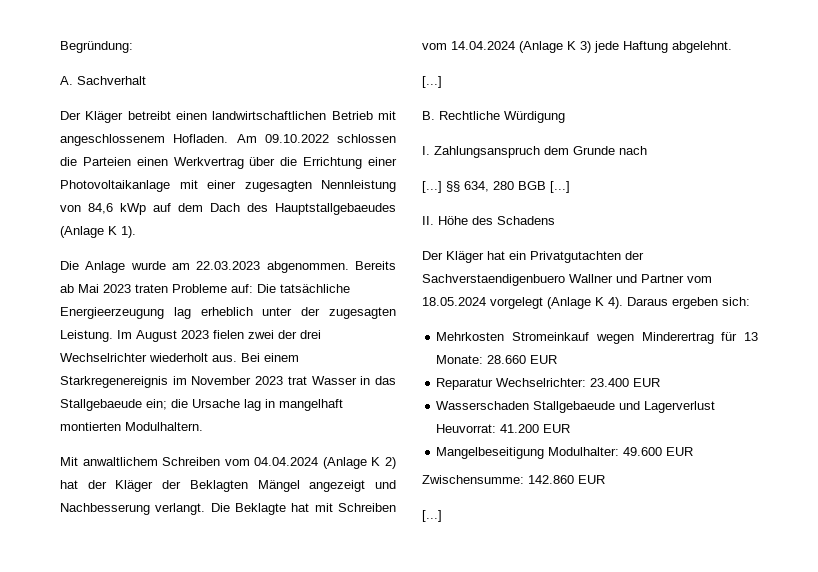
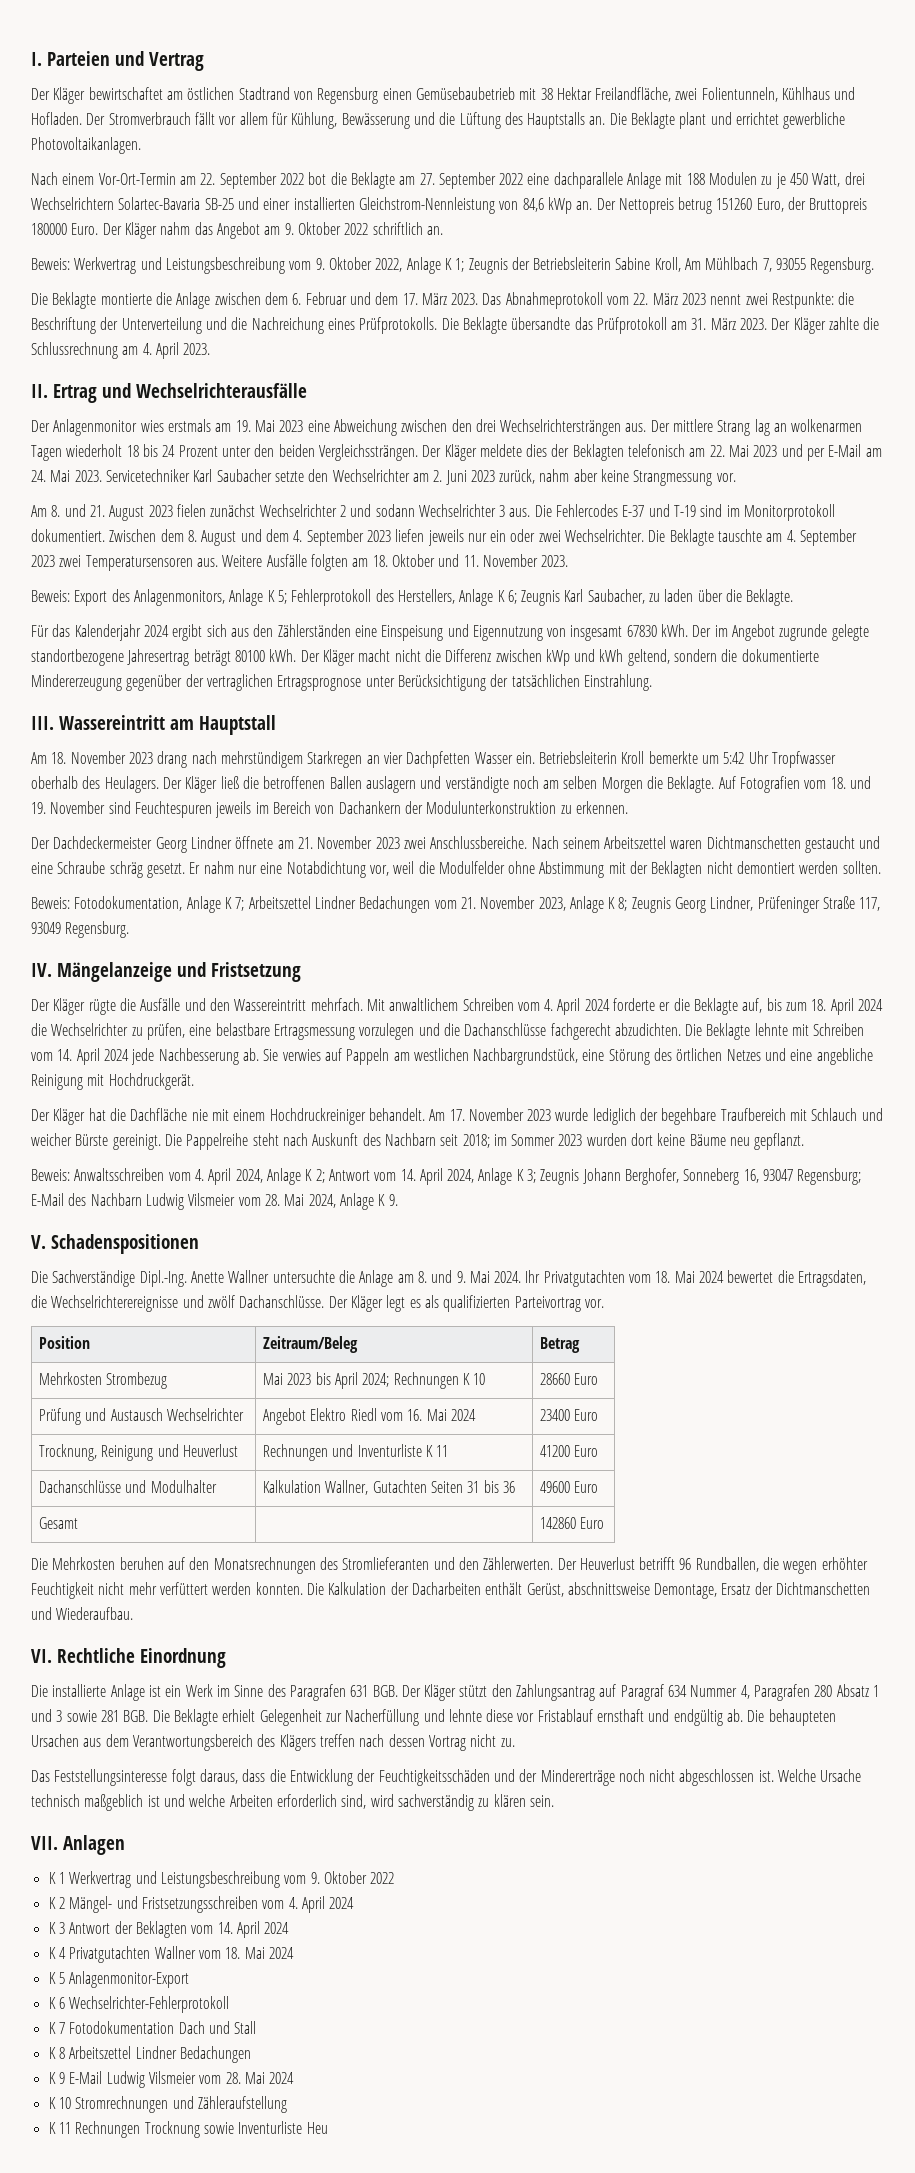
- Begründung:
- A. Sachverhalt
- Der Kläger betreibt einen landwirtschaftlichen Betrieb mit angeschlossenem Hofladen. Am 09.10.2022 schlossen die Parteien einen Werkvertrag über die Errichtung einer Photovoltaikanlage mit einer zugesagten Nennleistung von 84,6 kWp auf dem Dach des Hauptstallgebaeudes (Anlage K 1).
- Die Anlage wurde am 22.03.2023 abgenommen. Bereits ab Mai 2023 traten Probleme auf: Die tatsächliche Energieerzeugung lag erheblich unter der zugesagten Leistung. Im August 2023 fielen zwei der drei Wechselrichter wiederholt aus. Bei einem Starkregenereignis im November 2023 trat Wasser in das Stallgebaeude ein; die Ursache lag in mangelhaft montierten Modulhaltern.
- Mit anwaltlichem Schreiben vom 04.04.2024 (Anlage K 2) hat der Kläger der Beklagten Mängel angezeigt und Nachbesserung verlangt. Die Beklagte hat mit Schreiben vom 14.04.2024 (Anlage K 3) jede Haftung abgelehnt.
- [...]
- B. Rechtliche Würdigung
- I. Zahlungsanspruch dem Grunde nach
- [...] §§ 634, 280 BGB [...]
- II. Höhe des Schadens
- Der Kläger hat ein Privatgutachten der Sachverstaendigenbuero Wallner und Partner vom 18.05.2024 vorgelegt (Anlage K 4). Daraus ergeben sich:
- Mehrkosten Stromeinkauf wegen Minderertrag für 13 Monate: 28.660 EUR
- Reparatur Wechselrichter: 23.400 EUR
- Wasserschaden Stallgebaeude und Lagerverlust Heuvorrat: 41.200 EUR
- Mangelbeseitigung Modulhalter: 49.600 EUR
- Zwischensumme: 142.860 EUR
- [...]
+ I. Parteien und Vertrag
+ Der Kläger bewirtschaftet am östlichen Stadtrand von Regensburg einen Gemüsebaubetrieb mit 38 Hektar Freilandfläche, zwei Folientunneln, Kühlhaus und Hofladen. Der Stromverbrauch fällt vor allem für Kühlung, Bewässerung und die Lüftung des Hauptstalls an. Die Beklagte plant und errichtet gewerbliche Photovoltaikanlagen.
+ Nach einem Vor-Ort-Termin am 22. September 2022 bot die Beklagte am 27. September 2022 eine dachparallele Anlage mit 188 Modulen zu je 450 Watt, drei Wechselrichtern Solartec-Bavaria SB-25 und einer installierten Gleichstrom-Nennleistung von 84,6 kWp an. Der Nettopreis betrug 151260 Euro, der Bruttopreis 180000 Euro. Der Kläger nahm das Angebot am 9. Oktober 2022 schriftlich an.
+ Beweis: Werkvertrag und Leistungsbeschreibung vom 9. Oktober 2022, Anlage K 1; Zeugnis der Betriebsleiterin Sabine Kroll, Am Mühlbach 7, 93055 Regensburg.
+ Die Beklagte montierte die Anlage zwischen dem 6. Februar und dem 17. März 2023. Das Abnahmeprotokoll vom 22. März 2023 nennt zwei Restpunkte: die Beschriftung der Unterverteilung und die Nachreichung eines Prüfprotokolls. Die Beklagte übersandte das Prüfprotokoll am 31. März 2023. Der Kläger zahlte die Schlussrechnung am 4. April 2023.
+ II. Ertrag und Wechselrichterausfälle
+ Der Anlagenmonitor wies erstmals am 19. Mai 2023 eine Abweichung zwischen den drei Wechselrichtersträngen aus. Der mittlere Strang lag an wolkenarmen Tagen wiederholt 18 bis 24 Prozent unter den beiden Vergleichssträngen. Der Kläger meldete dies der Beklagten telefonisch am 22. Mai 2023 und per E-Mail am 24. Mai 2023. Servicetechniker Karl Saubacher setzte den Wechselrichter am 2. Juni 2023 zurück, nahm aber keine Strangmessung vor.
+ Am 8. und 21. August 2023 fielen zunächst Wechselrichter 2 und sodann Wechselrichter 3 aus. Die Fehlercodes E-37 und T-19 sind im Monitorprotokoll dokumentiert. Zwischen dem 8. August und dem 4. September 2023 liefen jeweils nur ein oder zwei Wechselrichter. Die Beklagte tauschte am 4. September 2023 zwei Temperatursensoren aus. Weitere Ausfälle folgten am 18. Oktober und 11. November 2023.
+ Beweis: Export des Anlagenmonitors, Anlage K 5; Fehlerprotokoll des Herstellers, Anlage K 6; Zeugnis Karl Saubacher, zu laden über die Beklagte.
+ Für das Kalenderjahr 2024 ergibt sich aus den Zählerständen eine Einspeisung und Eigennutzung von insgesamt 67830 kWh. Der im Angebot zugrunde gelegte standortbezogene Jahresertrag beträgt 80100 kWh. Der Kläger macht nicht die Differenz zwischen kWp und kWh geltend, sondern die dokumentierte Mindererzeugung gegenüber der vertraglichen Ertragsprognose unter Berücksichtigung der tatsächlichen Einstrahlung.
+ III. Wassereintritt am Hauptstall
+ Am 18. November 2023 drang nach mehrstündigem Starkregen an vier Dachpfetten Wasser ein. Betriebsleiterin Kroll bemerkte um 5:42 Uhr Tropfwasser oberhalb des Heulagers. Der Kläger ließ die betroffenen Ballen auslagern und verständigte noch am selben Morgen die Beklagte. Auf Fotografien vom 18. und 19. November sind Feuchtespuren jeweils im Bereich von Dachankern der Modulunterkonstruktion zu erkennen.
+ Der Dachdeckermeister Georg Lindner öffnete am 21. November 2023 zwei Anschlussbereiche. Nach seinem Arbeitszettel waren Dichtmanschetten gestaucht und eine Schraube schräg gesetzt. Er nahm nur eine Notabdichtung vor, weil die Modulfelder ohne Abstimmung mit der Beklagten nicht demontiert werden sollten.
+ Beweis: Fotodokumentation, Anlage K 7; Arbeitszettel Lindner Bedachungen vom 21. November 2023, Anlage K 8; Zeugnis Georg Lindner, Prüfeninger Straße 117, 93049 Regensburg.
+ IV. Mängelanzeige und Fristsetzung
+ Der Kläger rügte die Ausfälle und den Wassereintritt mehrfach. Mit anwaltlichem Schreiben vom 4. April 2024 forderte er die Beklagte auf, bis zum 18. April 2024 die Wechselrichter zu prüfen, eine belastbare Ertragsmessung vorzulegen und die Dachanschlüsse fachgerecht abzudichten. Die Beklagte lehnte mit Schreiben vom 14. April 2024 jede Nachbesserung ab. Sie verwies auf Pappeln am westlichen Nachbargrundstück, eine Störung des örtlichen Netzes und eine angebliche Reinigung mit Hochdruckgerät.
+ Der Kläger hat die Dachfläche nie mit einem Hochdruckreiniger behandelt. Am 17. November 2023 wurde lediglich der begehbare Traufbereich mit Schlauch und weicher Bürste gereinigt. Die Pappelreihe steht nach Auskunft des Nachbarn seit 2018; im Sommer 2023 wurden dort keine Bäume neu gepflanzt.
+ Beweis: Anwaltsschreiben vom 4. April 2024, Anlage K 2; Antwort vom 14. April 2024, Anlage K 3; Zeugnis Johann Berghofer, Sonneberg 16, 93047 Regensburg; E-Mail des Nachbarn Ludwig Vilsmeier vom 28. Mai 2024, Anlage K 9.
+ V. Schadenspositionen
+ Die Sachverständige Dipl.-Ing. Anette Wallner untersuchte die Anlage am 8. und 9. Mai 2024. Ihr Privatgutachten vom 18. Mai 2024 bewertet die Ertragsdaten, die Wechselrichterereignisse und zwölf Dachanschlüsse. Der Kläger legt es als qualifizierten Parteivortrag vor.
+ Position | Zeitraum/Beleg | Betrag
+ Mehrkosten Strombezug | Mai 2023 bis April 2024; Rechnungen K 10 | 28660 Euro
+ Prüfung und Austausch Wechselrichter | Angebot Elektro Riedl vom 16. Mai 2024 | 23400 Euro
+ Trocknung, Reinigung und Heuverlust | Rechnungen und Inventurliste K 11 | 41200 Euro
+ Dachanschlüsse und Modulhalter | Kalkulation Wallner, Gutachten Seiten 31 bis 36 | 49600 Euro
+ Gesamt | | 142860 Euro
+ Die Mehrkosten beruhen auf den Monatsrechnungen des Stromlieferanten und den Zählerwerten. Der Heuverlust betrifft 96 Rundballen, die wegen erhöhter Feuchtigkeit nicht mehr verfüttert werden konnten. Die Kalkulation der Dacharbeiten enthält Gerüst, abschnittsweise Demontage, Ersatz der Dichtmanschetten und Wiederaufbau.
+ VI. Rechtliche Einordnung
+ Die installierte Anlage ist ein Werk im Sinne des Paragrafen 631 BGB. Der Kläger stützt den Zahlungsantrag auf Paragraf 634 Nummer 4, Paragrafen 280 Absatz 1 und 3 sowie 281 BGB. Die Beklagte erhielt Gelegenheit zur Nacherfüllung und lehnte diese vor Fristablauf ernsthaft und endgültig ab. Die behaupteten Ursachen aus dem Verantwortungsbereich des Klägers treffen nach dessen Vortrag nicht zu.
+ Das Feststellungsinteresse folgt daraus, dass die Entwicklung der Feuchtigkeitsschäden und der Mindererträge noch nicht abgeschlossen ist. Welche Ursache technisch maßgeblich ist und welche Arbeiten erforderlich sind, wird sachverständig zu klären sein.
+ VII. Anlagen
+ K 1 Werkvertrag und Leistungsbeschreibung vom 9. Oktober 2022
+ K 2 Mängel- und Fristsetzungsschreiben vom 4. April 2024
+ K 3 Antwort der Beklagten vom 14. April 2024
+ K 4 Privatgutachten Wallner vom 18. Mai 2024
+ K 5 Anlagenmonitor-Export
+ K 6 Wechselrichter-Fehlerprotokoll
+ K 7 Fotodokumentation Dach und Stall
+ K 8 Arbeitszettel Lindner Bedachungen
+ K 9 E-Mail Ludwig Vilsmeier vom 28. Mai 2024
+ K 10 Stromrechnungen und Zähleraufstellung
+ K 11 Rechnungen Trocknung sowie Inventurliste Heu

